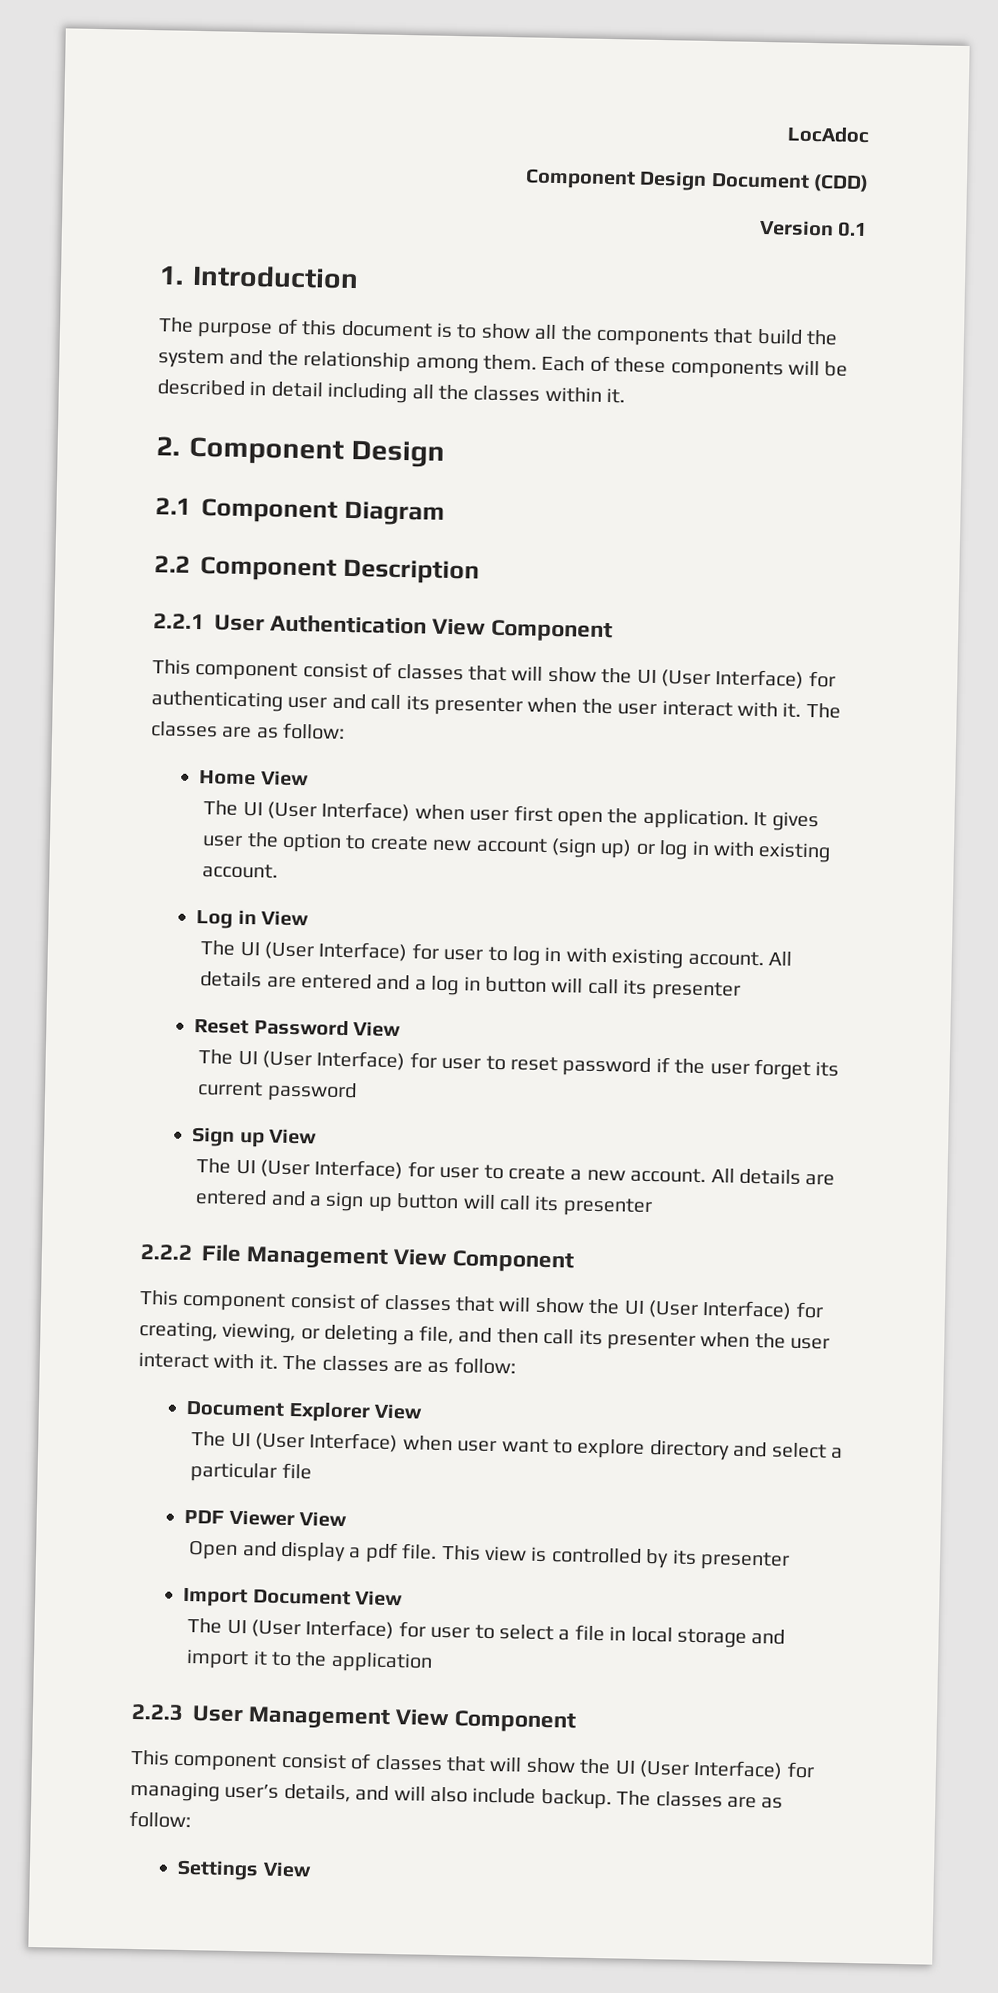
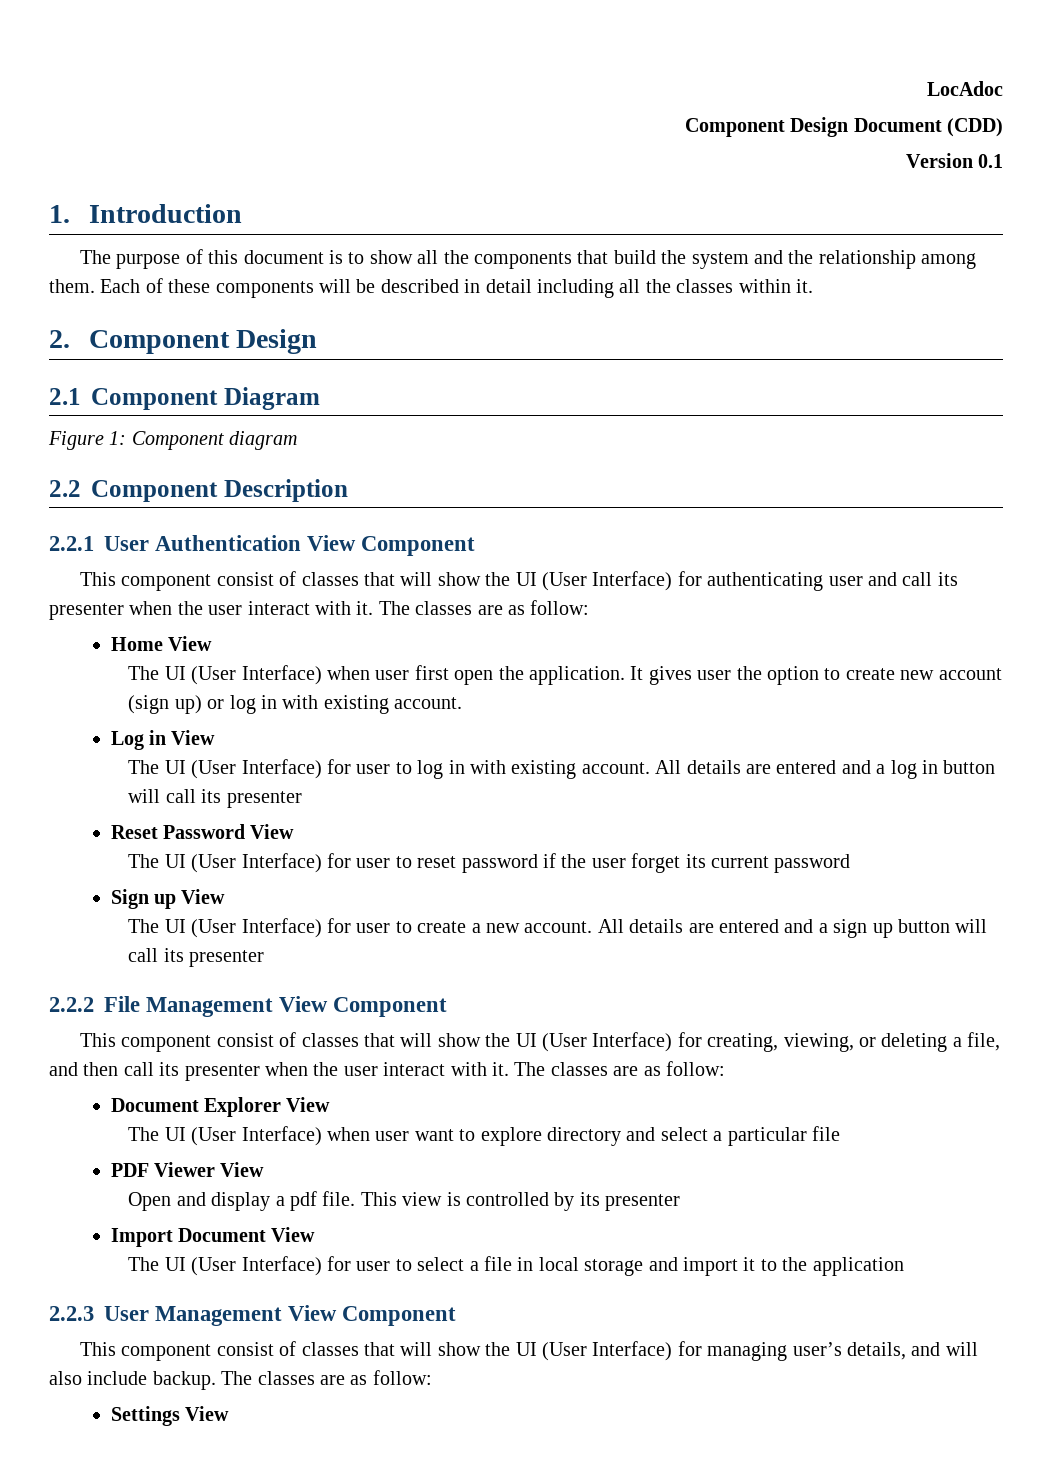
+ Figure 1: Component diagram

